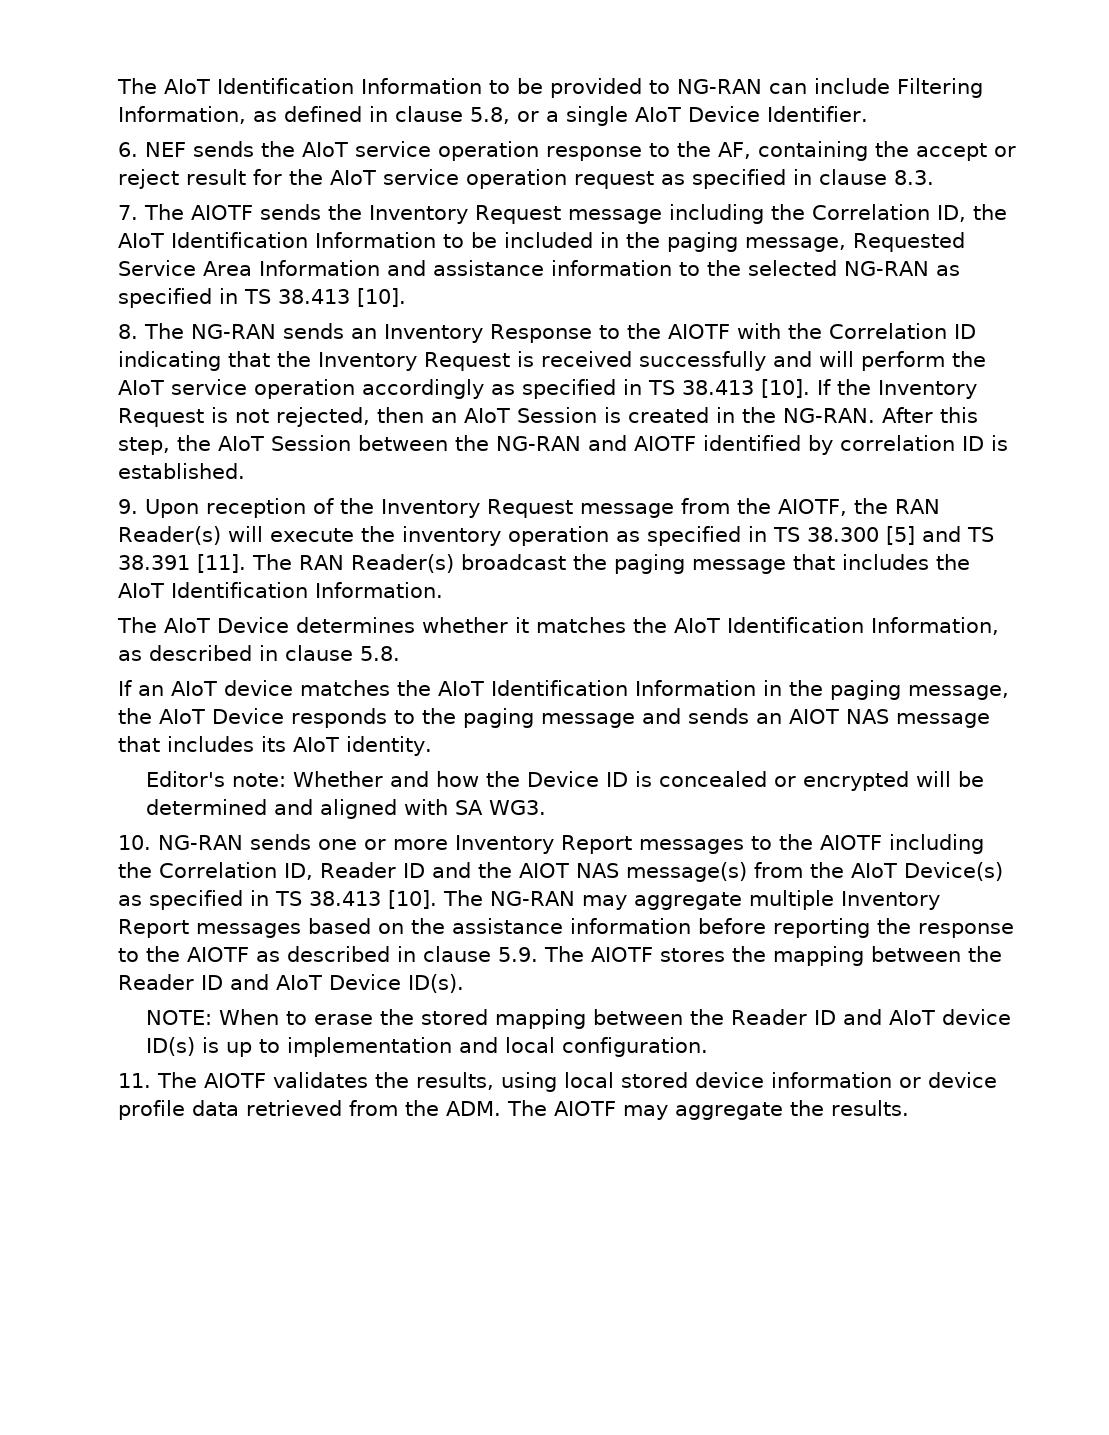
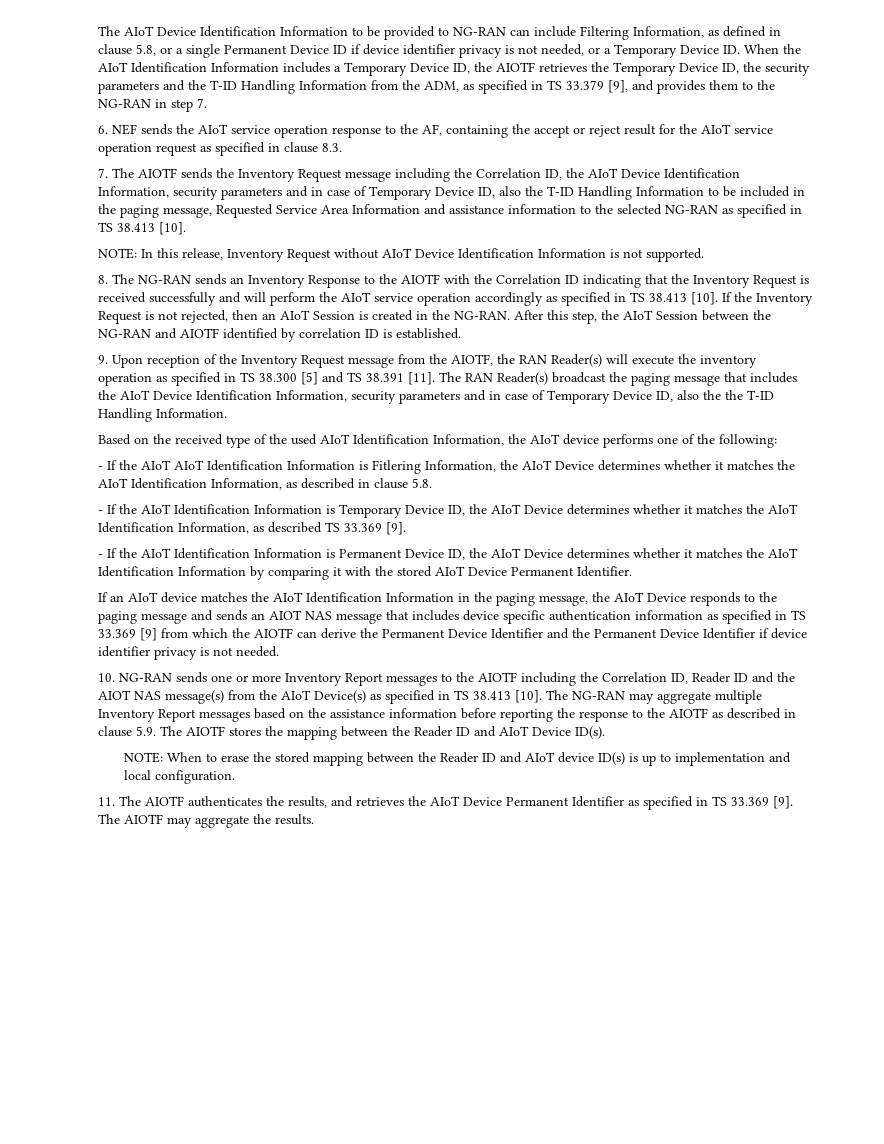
- The AIoT Identification Information to be provided to NG-RAN can include Filtering Information, as defined in clause 5.8, or a single AIoT Device Identifier.
+ The AIoT Device Identification Information to be provided to NG-RAN can include Filtering Information, as defined in clause 5.8, or a single Permanent Device ID if device identifier privacy is not needed, or a Temporary Device ID. When the AIoT Identification Information includes a Temporary Device ID, the AIOTF retrieves the Temporary Device ID, the security parameters and the T-ID Handling Information from the ADM, as specified in TS 33.379 [9], and provides them to the NG-RAN in step 7.
- 7. The AIOTF sends the Inventory Request message including the Correlation ID, the AIoT Identification Information to be included in the paging message, Requested Service Area Information and assistance information to the selected NG-RAN as specified in TS 38.413 [10].
+ 7. The AIOTF sends the Inventory Request message including the Correlation ID, the AIoT Device Identification Information, security parameters and in case of Temporary Device ID, also the T-ID Handling Information to be included in the paging message, Requested Service Area Information and assistance information to the selected NG-RAN as specified in TS 38.413 [10].
+ NOTE: In this release, Inventory Request without AIoT Device Identification Information is not supported.
- The RAN Reader(s) broadcast the paging message that includes the AIoT Identification Information.
- The AIoT Device determines whether it matches the AIoT Identification Information, as described in clause 5.8.
+ The RAN Reader(s) broadcast the paging message that includes the AIoT Device Identification Information, security parameters and in case of Temporary Device ID, also the the T-ID Handling Information.
+ Based on the received type of the used AIoT Identification Information, the AIoT device performs one of the following:
+ - If the AIoT AIoT Identification Information is Fitlering Information, the AIoT Device determines whether it matches the AIoT Identification Information, as described in clause 5.8.
+ - If the AIoT Identification Information is Temporary Device ID, the AIoT Device determines whether it matches the AIoT Identification Information, as described TS 33.369 [9].
+ - If the AIoT Identification Information is Permanent Device ID, the AIoT Device determines whether it matches the AIoT Identification Information by comparing it with the stored AIoT Device Permanent Identifier.
- If an AIoT device matches the AIoT Identification Information in the paging message, the AIoT Device responds to the paging message and sends an AIOT NAS message that includes its AIoT identity.
- Editor's note: Whether and how the Device ID is concealed or encrypted will be determined and aligned with SA WG3.
+ If an AIoT device matches the AIoT Identification Information in the paging message, the AIoT Device responds to the paging message and sends an AIOT NAS message that includes device specific authentication information as specified in TS 33.369 [9] from which the AIOTF can derive the Permanent Device Identifier and the Permanent Device Identifier if device identifier privacy is not needed.
- 11. The AIOTF validates the results, using local stored device information or device profile data retrieved from the ADM. The AIOTF may aggregate the results.
+ 11. The AIOTF authenticates the results, and retrieves the AIoT Device Permanent Identifier as specified in TS 33.369 [9]. The AIOTF may aggregate the results.

